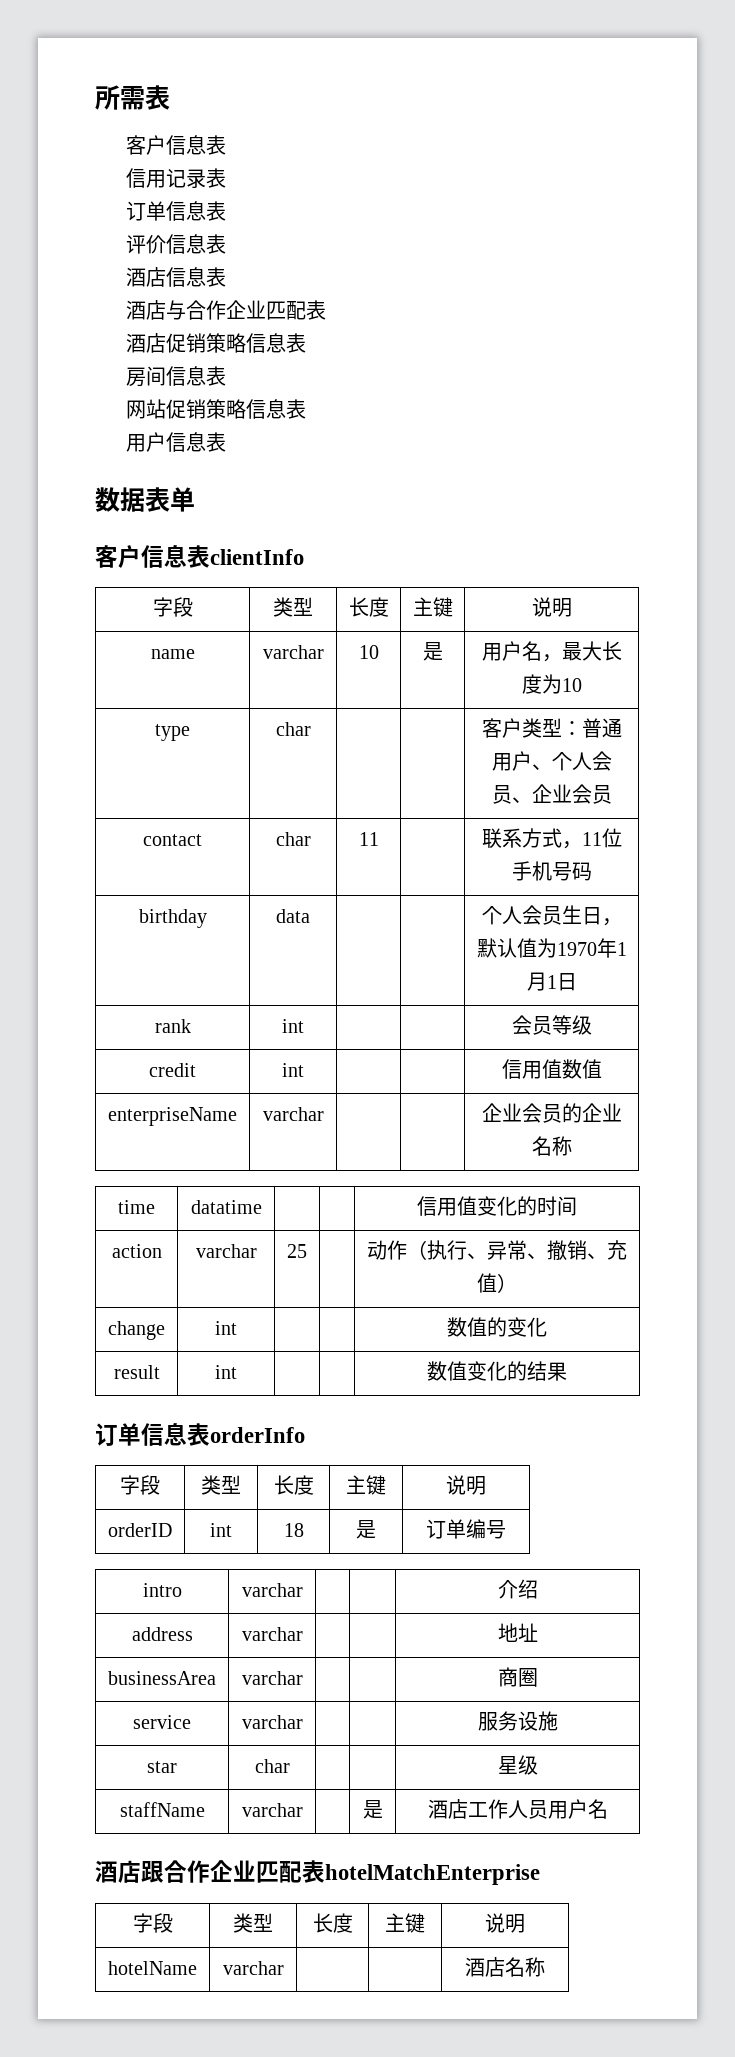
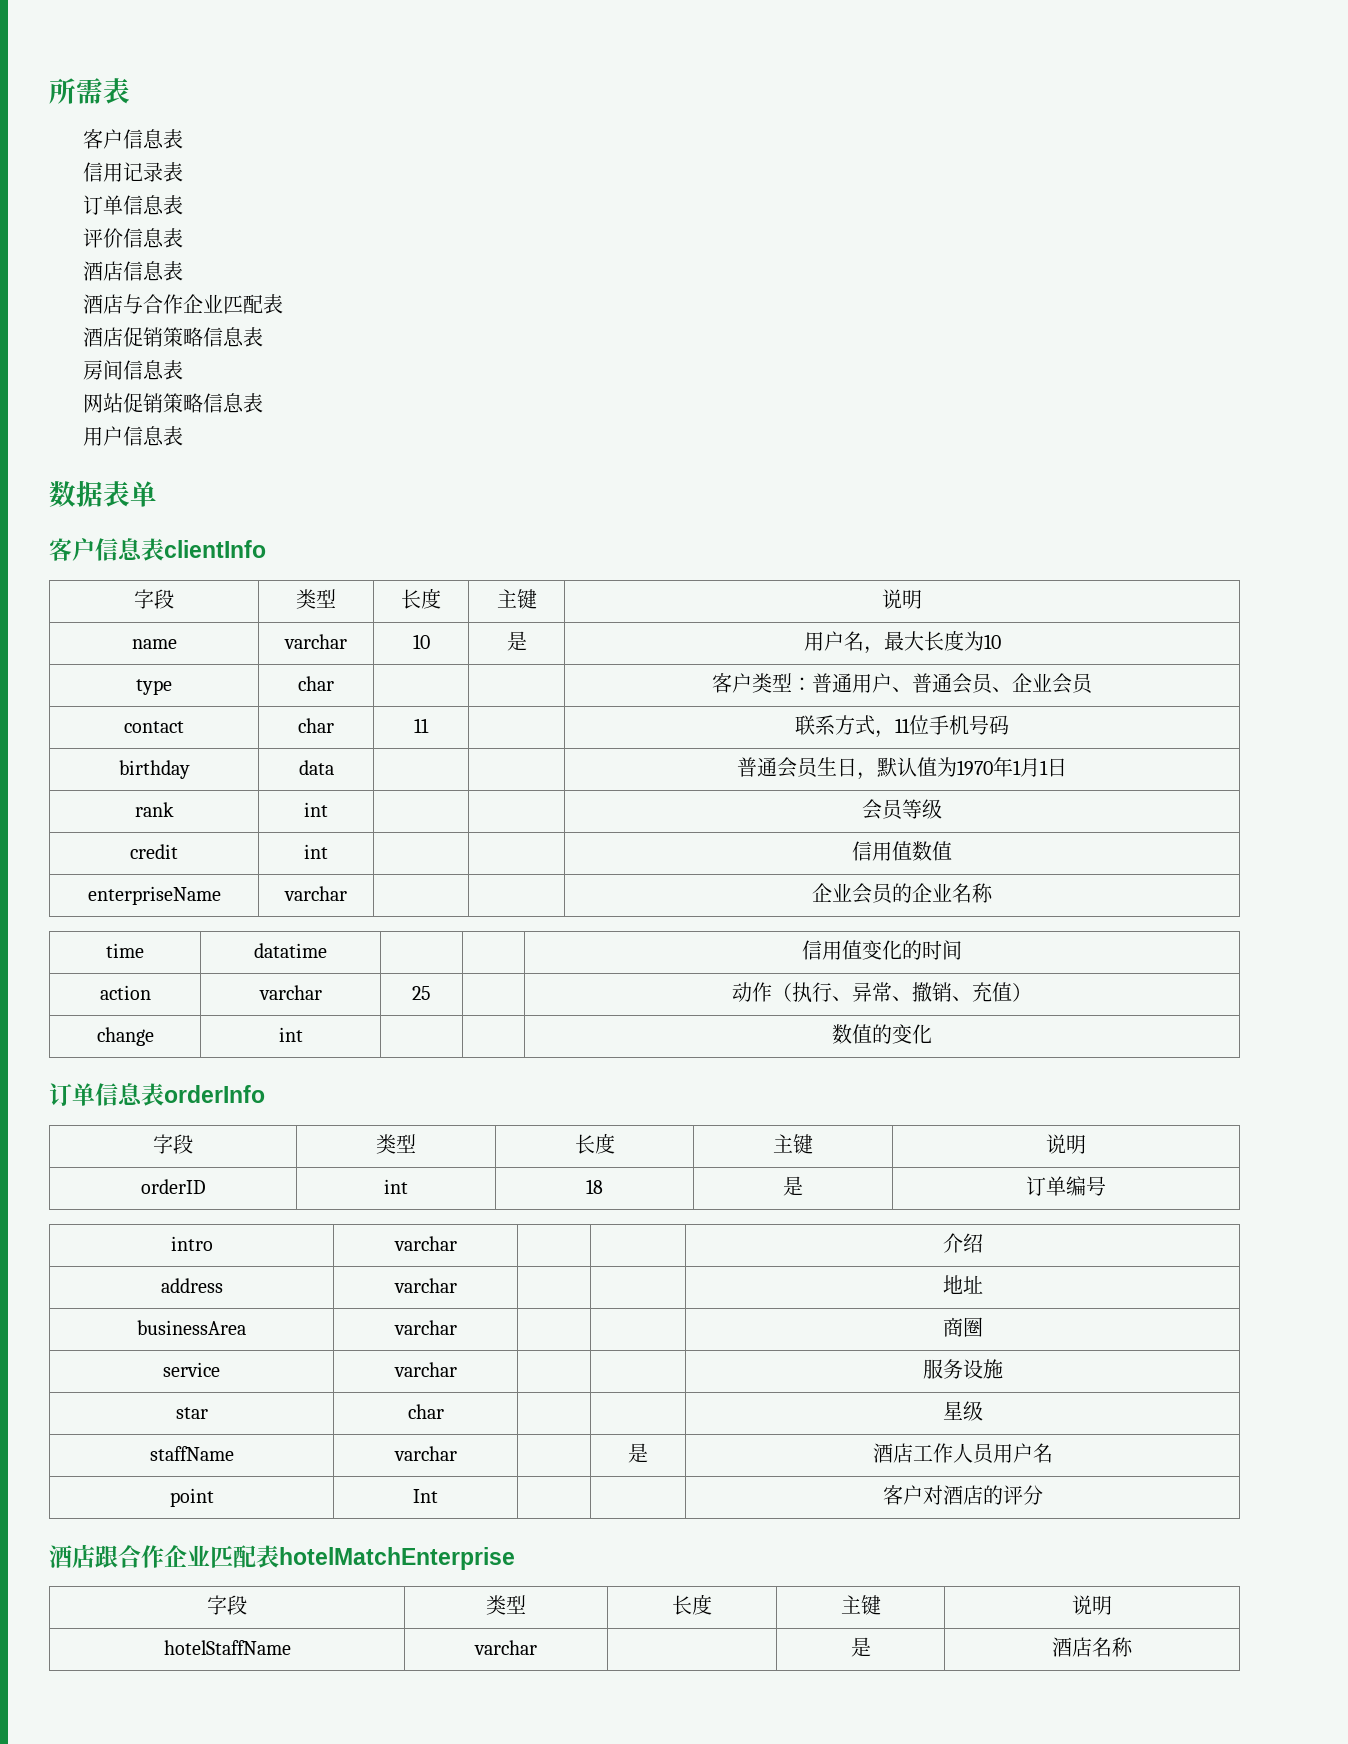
- type | char | | | 客户类型：普通用户、个人会员、企业会员
+ type | char | | | 客户类型：普通用户、普通会员、企业会员
- birthday | data | | | 个人会员生日，默认值为1970年1月1日
+ birthday | data | | | 普通会员生日，默认值为1970年1月1日
- result | int | | | 数值变化的结果
+ point | Int | | | 客户对酒店的评分
- hotelName | varchar | | | 酒店名称
+ hotelStaffName | varchar | | 是 | 酒店名称

